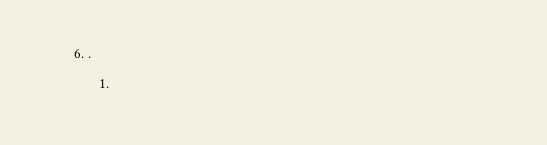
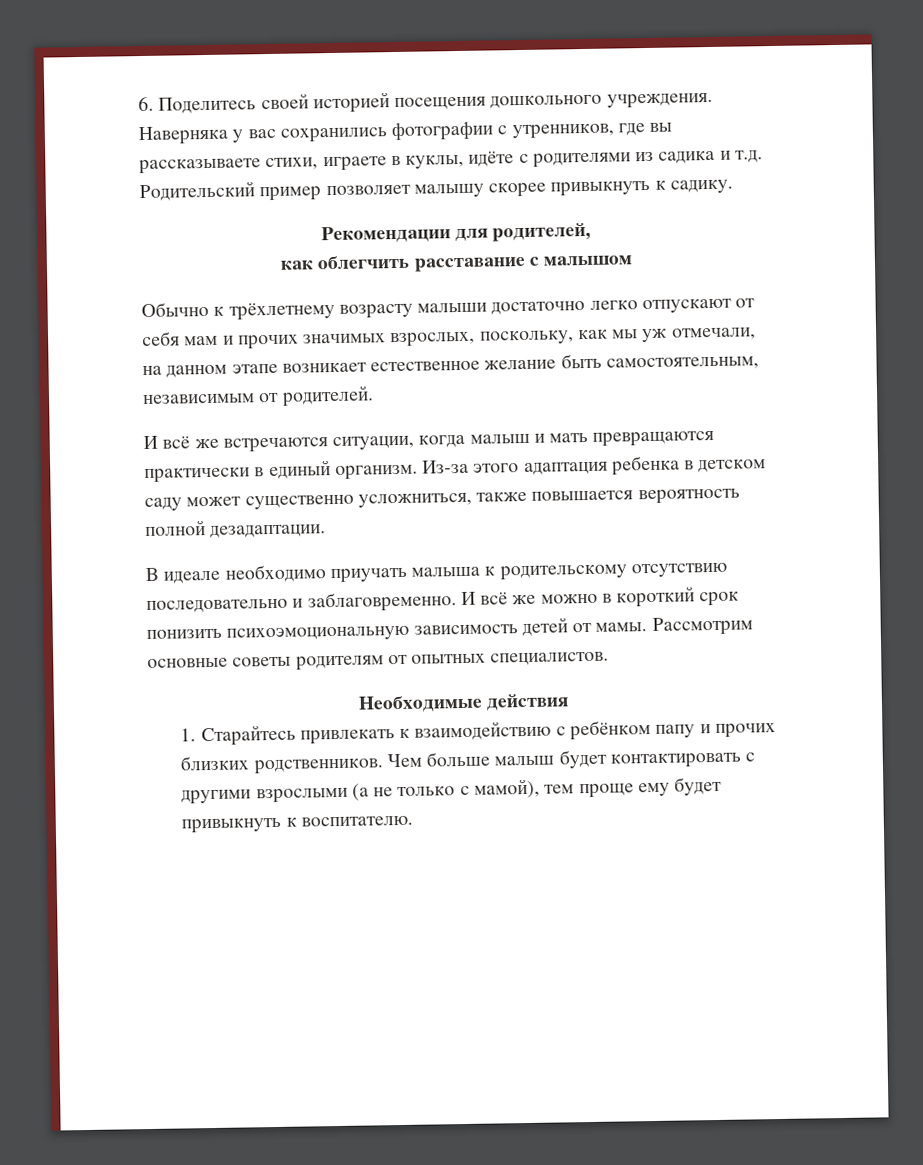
- 6. .
- 1.
+ 6. Поделитесь своей историей посещения дошкольного учреждения. Наверняка у вас сохранились фотографии с утренников, где вы рассказываете стихи, играете в куклы, идёте с родителями из садика и т.д. Родительский пример позволяет малышу скорее привыкнуть к садику.
+ Рекомендации для родителей,
+ как облегчить расставание с малышом
+ Обычно к трёхлетнему возрасту малыши достаточно легко отпускают от себя мам и прочих значимых взрослых, поскольку, как мы уж отмечали, на данном этапе возникает естественное желание быть самостоятельным, независимым от родителей.
+ И всё же встречаются ситуации, когда малыш и мать превращаются практически в единый организм. Из-за этого адаптация ребенка в детском саду может существенно усложниться, также повышается вероятность полной дезадаптации.
+ В идеале необходимо приучать малыша к родительскому отсутствию последовательно и заблаговременно. И всё же можно в короткий срок понизить психоэмоциональную зависимость детей от мамы. Рассмотрим основные советы родителям от опытных специалистов.
+ Необходимые действия
+ 1. Старайтесь привлекать к взаимодействию с ребёнком папу и прочих близких родственников. Чем больше малыш будет контактировать с другими взрослыми (а не только с мамой), тем проще ему будет привыкнуть к воспитателю.

